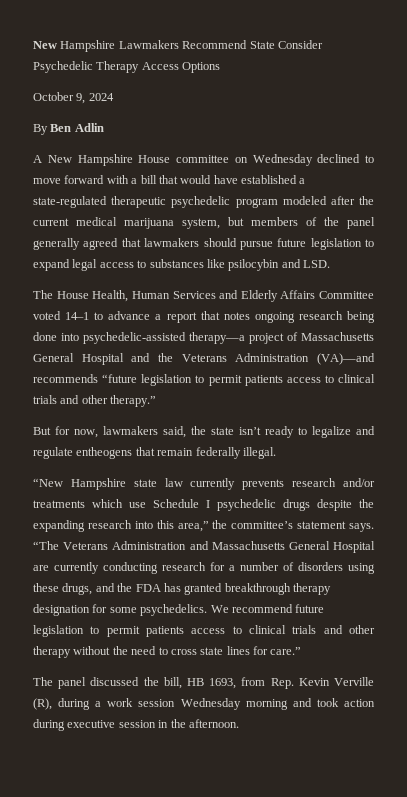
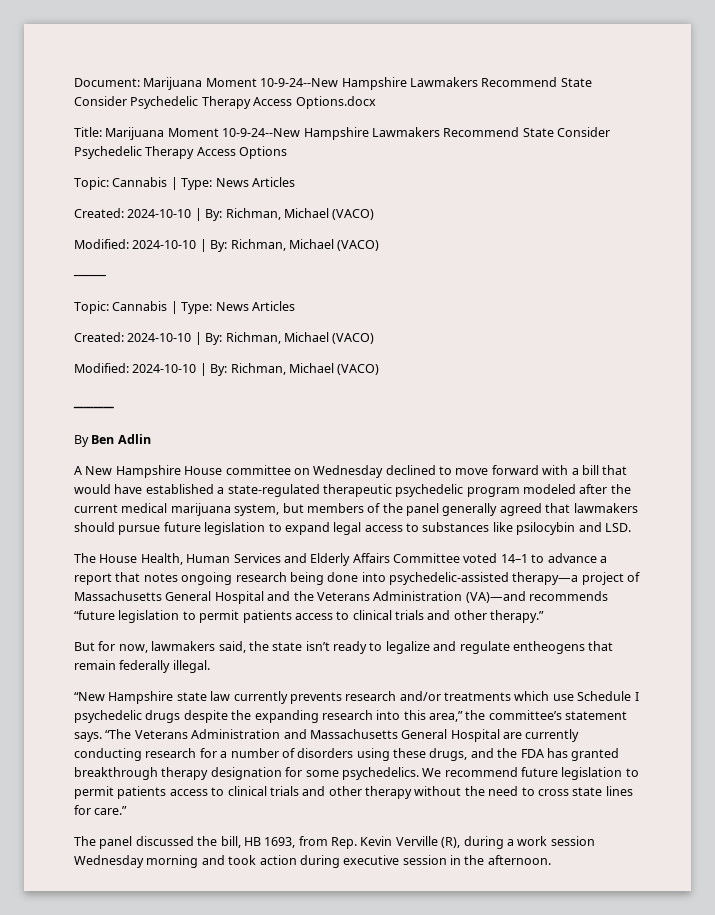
- New Hampshire Lawmakers Recommend State Consider Psychedelic Therapy Access Options
- October 9, 2024
+ Document: Marijuana Moment 10-9-24--New Hampshire Lawmakers Recommend State Consider Psychedelic Therapy Access Options.docx
+ Title: Marijuana Moment 10-9-24--New Hampshire Lawmakers Recommend State Consider Psychedelic Therapy Access Options
+ Topic: Cannabis | Type: News Articles
+ Created: 2024-10-10 | By: Richman, Michael (VACO)
+ Modified: 2024-10-10 | By: Richman, Michael (VACO)
+ ────
+ Topic: Cannabis | Type: News Articles
+ Created: 2024-10-10 | By: Richman, Michael (VACO)
+ Modified: 2024-10-10 | By: Richman, Michael (VACO)
+ ────

